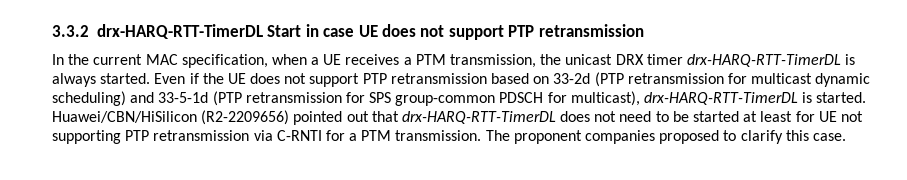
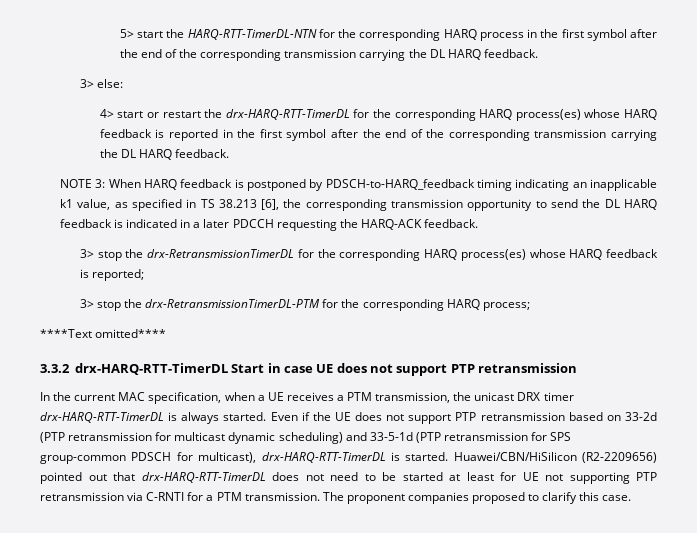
+ 5> start the HARQ-RTT-TimerDL-NTN for the corresponding HARQ process in the first symbol after the end of the corresponding transmission carrying the DL HARQ feedback.
+ 3> else:
+ 4> start or restart the drx-HARQ-RTT-TimerDL for the corresponding HARQ process(es) whose HARQ feedback is reported in the first symbol after the end of the corresponding transmission carrying the DL HARQ feedback.
+ NOTE 3: When HARQ feedback is postponed by PDSCH-to-HARQ_feedback timing indicating an inapplicable k1 value, as specified in TS 38.213 [6], the corresponding transmission opportunity to send the DL HARQ feedback is indicated in a later PDCCH requesting the HARQ-ACK feedback.
+ 3> stop the drx-RetransmissionTimerDL for the corresponding HARQ process(es) whose HARQ feedback is reported;
+ 3> stop the drx-RetransmissionTimerDL-PTM for the corresponding HARQ process;
+ ****Text omitted****

